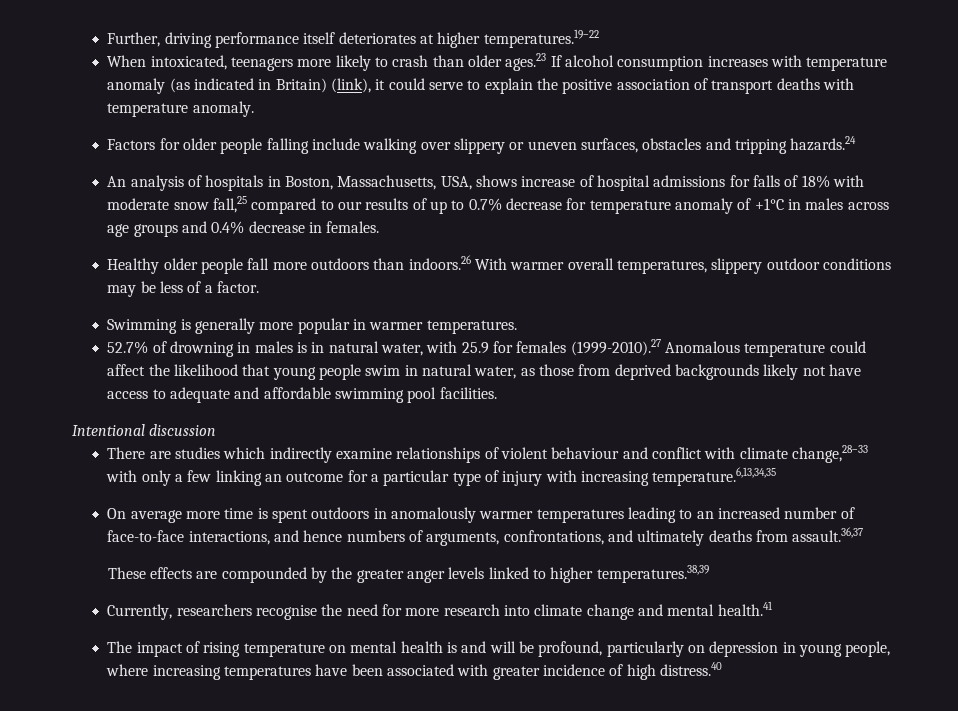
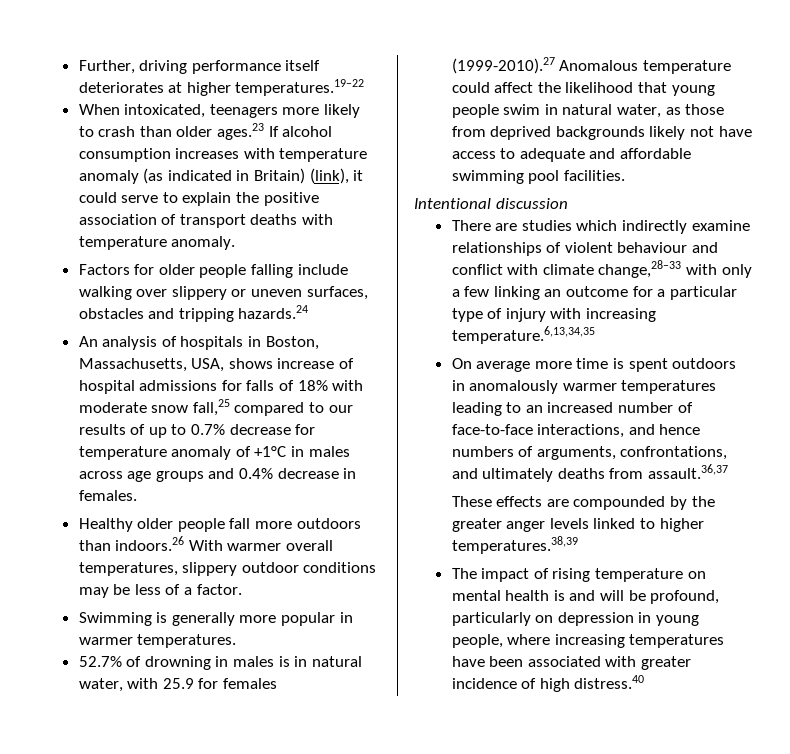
- Currently, researchers recognise the need for more research into climate change and mental health.41

